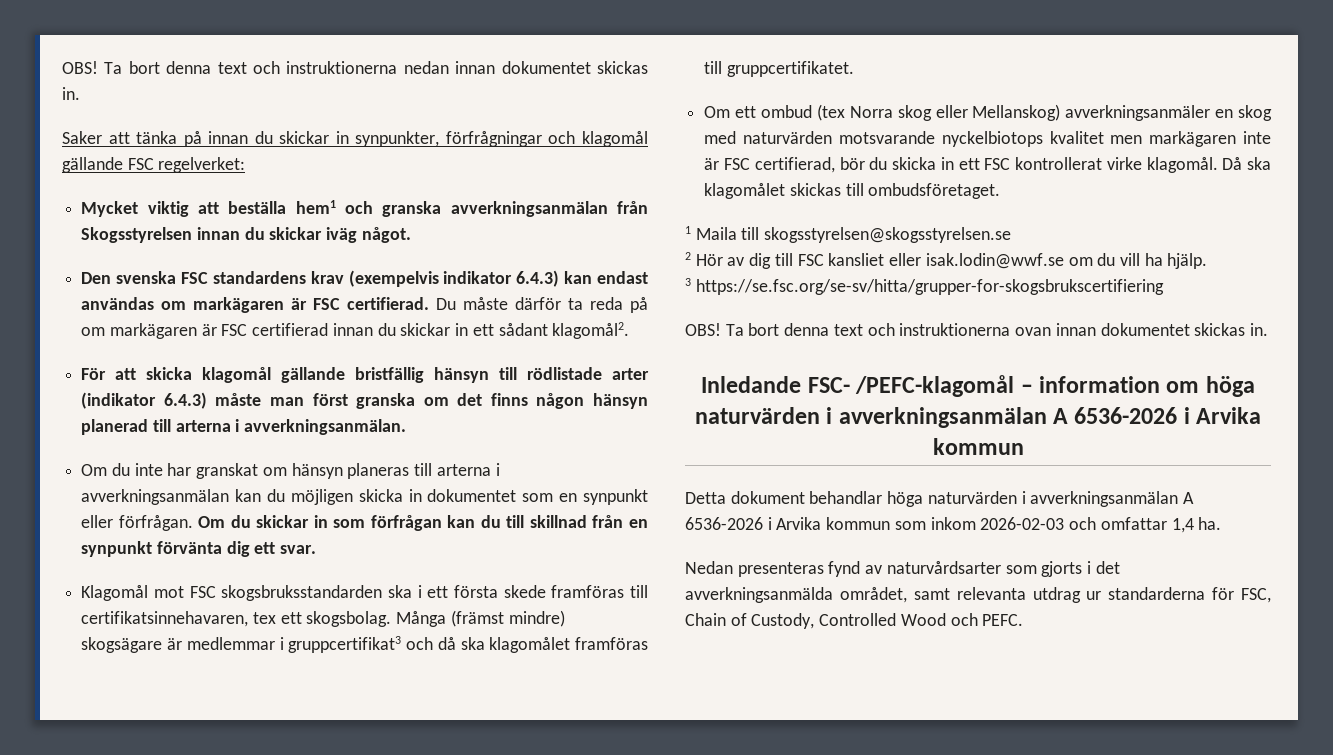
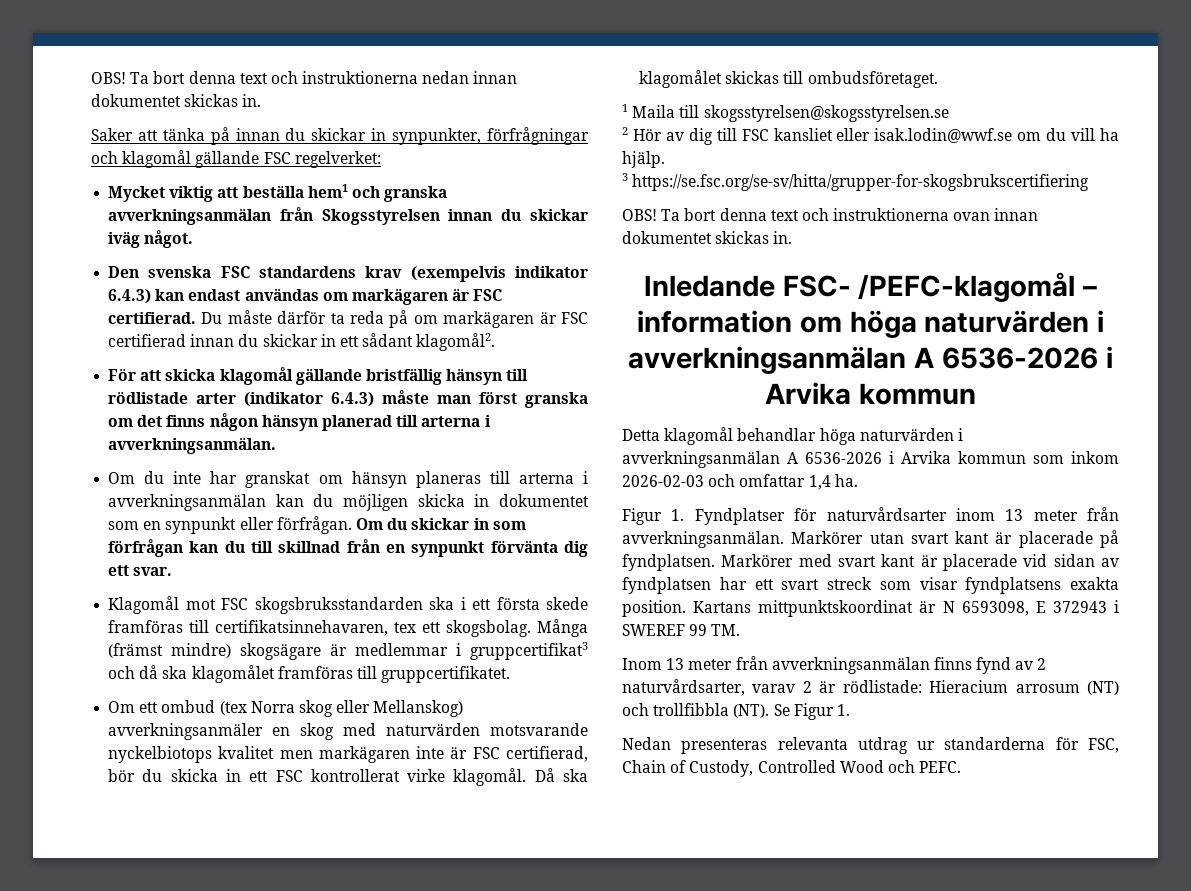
- Detta dokument behandlar höga naturvärden i avverkningsanmälan A 6536-2026 i Arvika kommun som inkom 2026-02-03 och omfattar 1,4 ha.
+ Detta klagomål behandlar höga naturvärden i avverkningsanmälan A 6536-2026 i Arvika kommun som inkom 2026-02-03 och omfattar 1,4 ha.
- Nedan presenteras fynd av naturvårdsarter som gjorts i det avverkningsanmälda området, samt relevanta utdrag ur standarderna för FSC, Chain of Custody, Controlled Wood och PEFC.
+ Figur 1. Fyndplatser för naturvårdsarter inom 13 meter från avverkningsanmälan. Markörer utan svart kant är placerade på fyndplatsen. Markörer med svart kant är placerade vid sidan av fyndplatsen har ett svart streck som visar fyndplatsens exakta position. Kartans mittpunktskoordinat är N 6593098, E 372943 i SWEREF 99 TM.
+ Inom 13 meter från avverkningsanmälan finns fynd av 2 naturvårdsarter, varav 2 är rödlistade: Hieracium arrosum (NT) och trollfibbla (NT). Se Figur 1.
+ Nedan presenteras relevanta utdrag ur standarderna för FSC, Chain of Custody, Controlled Wood och PEFC.

